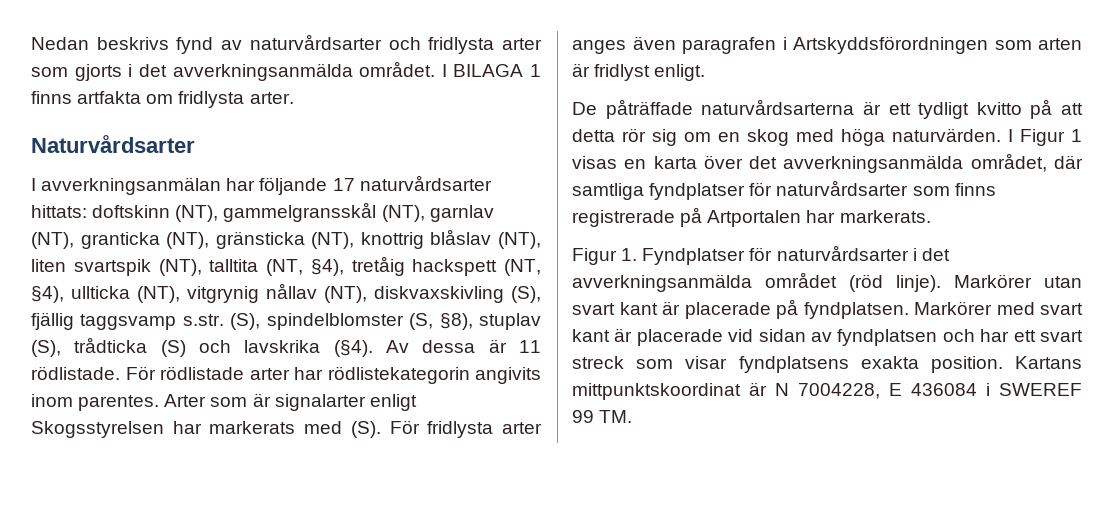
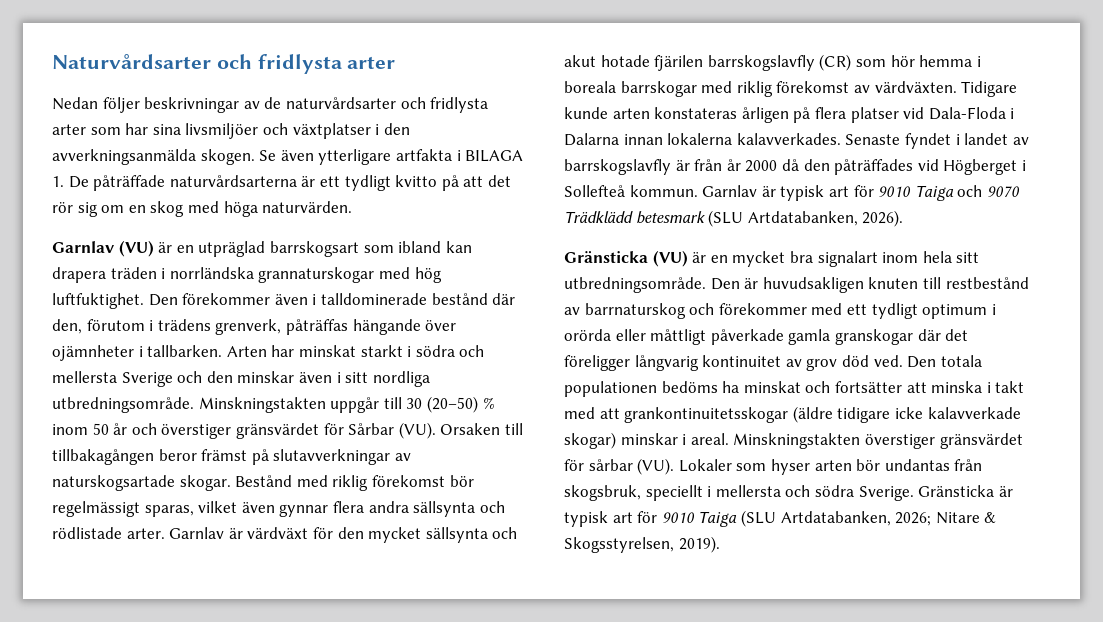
- Nedan beskrivs fynd av naturvårdsarter och fridlysta arter som gjorts i det avverkningsanmälda området. I BILAGA 1 finns artfakta om fridlysta arter.
- Naturvårdsarter
- I avverkningsanmälan har följande 17 naturvårdsarter hittats: doftskinn (NT), gammelgransskål (NT), garnlav (NT), granticka (NT), gränsticka (NT), knottrig blåslav (NT), liten svartspik (NT), talltita (NT, §4), tretåig hackspett (NT, §4), ullticka (NT), vitgrynig nållav (NT), diskvaxskivling (S), fjällig taggsvamp s.str. (S), spindelblomster (S, §8), stuplav (S), trådticka (S) och lavskrika (§4). Av dessa är 11 rödlistade. För rödlistade arter har rödlistekategorin angivits inom parentes. Arter som är signalarter enligt Skogsstyrelsen har markerats med (S). För fridlysta arter anges även paragrafen i Artskyddsförordningen som arten är fridlyst enligt.
- De påträffade naturvårdsarterna är ett tydligt kvitto på att detta rör sig om en skog med höga naturvärden. I Figur 1 visas en karta över det avverkningsanmälda området, där samtliga fyndplatser för naturvårdsarter som finns registrerade på Artportalen har markerats.
- Figur 1. Fyndplatser för naturvårdsarter i det avverkningsanmälda området (röd linje). Markörer utan svart kant är placerade på fyndplatsen. Markörer med svart kant är placerade vid sidan av fyndplatsen och har ett svart streck som visar fyndplatsens exakta position. Kartans mittpunktskoordinat är N 7004228, E 436084 i SWEREF 99 TM.
+ Naturvårdsarter och fridlysta arter
+ Nedan följer beskrivningar av de naturvårdsarter och fridlysta arter som har sina livsmiljöer och växtplatser i den avverkningsanmälda skogen. Se även ytterligare artfakta i BILAGA 1. De påträffade naturvårdsarterna är ett tydligt kvitto på att det rör sig om en skog med höga naturvärden.
+ Garnlav (VU) är en utpräglad barrskogsart som ibland kan drapera träden i norrländska grannaturskogar med hög luftfuktighet. Den förekommer även i talldominerade bestånd där den, förutom i trädens grenverk, påträffas hängande över ojämnheter i tallbarken. Arten har minskat starkt i södra och mellersta Sverige och den minskar även i sitt nordliga utbredningsområde. Minskningstakten uppgår till 30 (20–50) % inom 50 år och överstiger gränsvärdet för Sårbar (VU). Orsaken till tillbakagången beror främst på slutavverkningar av naturskogsartade skogar. Bestånd med riklig förekomst bör regelmässigt sparas, vilket även gynnar flera andra sällsynta och rödlistade arter. Garnlav är värdväxt för den mycket sällsynta och akut hotade fjärilen barrskogslavfly (CR) som hör hemma i boreala barrskogar med riklig förekomst av värdväxten. Tidigare kunde arten konstateras årligen på flera platser vid Dala-Floda i Dalarna innan lokalerna kalavverkades. Senaste fyndet i landet av barrskogslavfly är från år 2000 då den påträffades vid Högberget i Sollefteå kommun. Garnlav är typisk art för 9010 Taiga och 9070 Trädklädd betesmark (SLU Artdatabanken, 2026).
+ Gränsticka (VU) är en mycket bra signalart inom hela sitt utbredningsområde. Den är huvudsakligen knuten till restbestånd av barrnaturskog och förekommer med ett tydligt optimum i orörda eller måttligt påverkade gamla granskogar där det föreligger långvarig kontinuitet av grov död ved. Den totala populationen bedöms ha minskat och fortsätter att minska i takt med att grankontinuitetsskogar (äldre tidigare icke kalavverkade skogar) minskar i areal. Minskningstakten överstiger gränsvärdet för sårbar (VU). Lokaler som hyser arten bör undantas från skogsbruk, speciellt i mellersta och södra Sverige. Gränsticka är typisk art för 9010 Taiga (SLU Artdatabanken, 2026; Nitare & Skogsstyrelsen, 2019).

